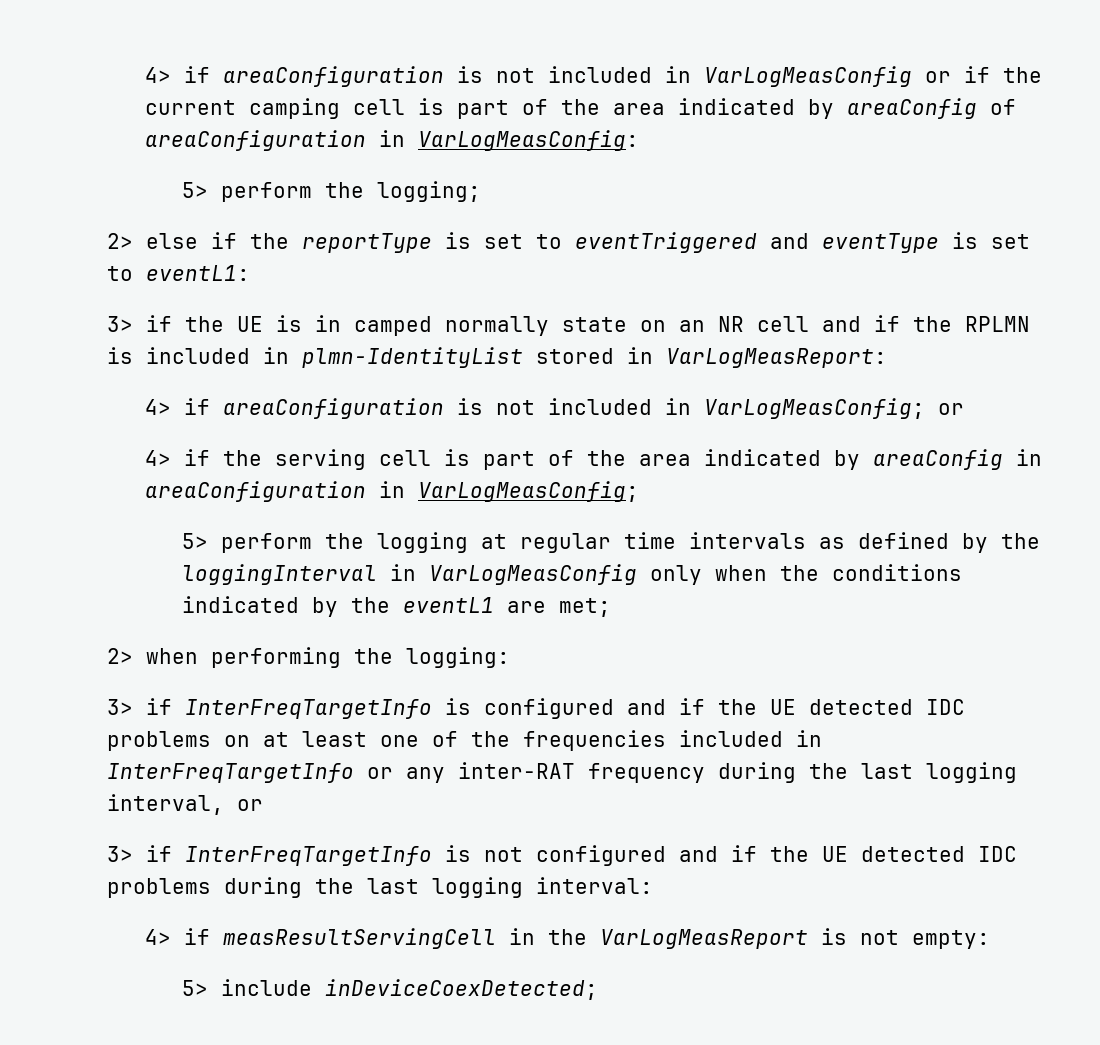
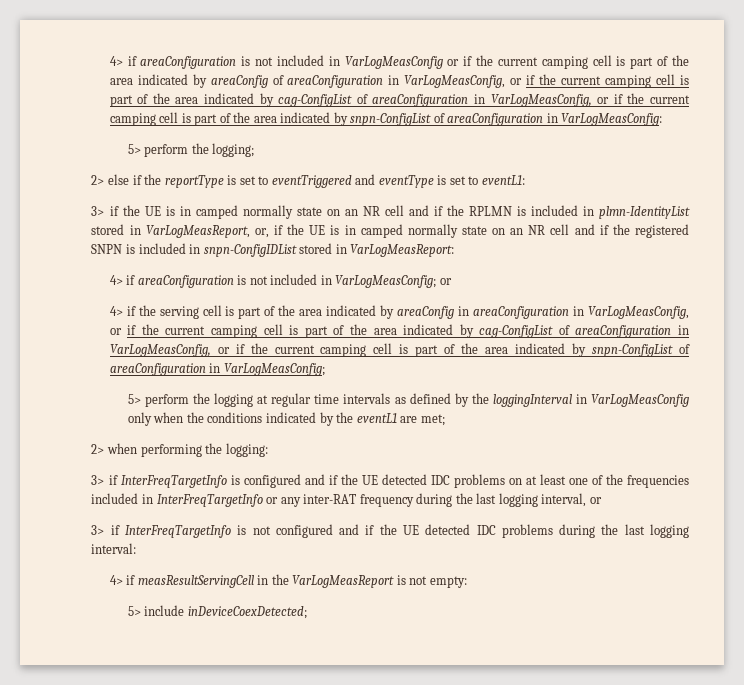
- 4> if areaConfiguration is not included in VarLogMeasConfig or if the current camping cell is part of the area indicated by areaConfig of areaConfiguration in VarLogMeasConfig:
+ 4> if areaConfiguration is not included in VarLogMeasConfig or if the current camping cell is part of the area indicated by areaConfig of areaConfiguration in VarLogMeasConfig, or if the current camping cell is part of the area indicated by cag-ConfigList of areaConfiguration in VarLogMeasConfig, or if the current camping cell is part of the area indicated by snpn-ConfigList of areaConfiguration in VarLogMeasConfig:
- 3> if the UE is in camped normally state on an NR cell and if the RPLMN is included in plmn-IdentityList stored in VarLogMeasReport:
+ 3> if the UE is in camped normally state on an NR cell and if the RPLMN is included in plmn-IdentityList stored in VarLogMeasReport, or, if the UE is in camped normally state on an NR cell and if the registered SNPN is included in snpn-ConfigIDList stored in VarLogMeasReport:
- 4> if the serving cell is part of the area indicated by areaConfig in areaConfiguration in VarLogMeasConfig;
+ 4> if the serving cell is part of the area indicated by areaConfig in areaConfiguration in VarLogMeasConfig, or if the current camping cell is part of the area indicated by cag-ConfigList of areaConfiguration in VarLogMeasConfig, or if the current camping cell is part of the area indicated by snpn-ConfigList of areaConfiguration in VarLogMeasConfig;

